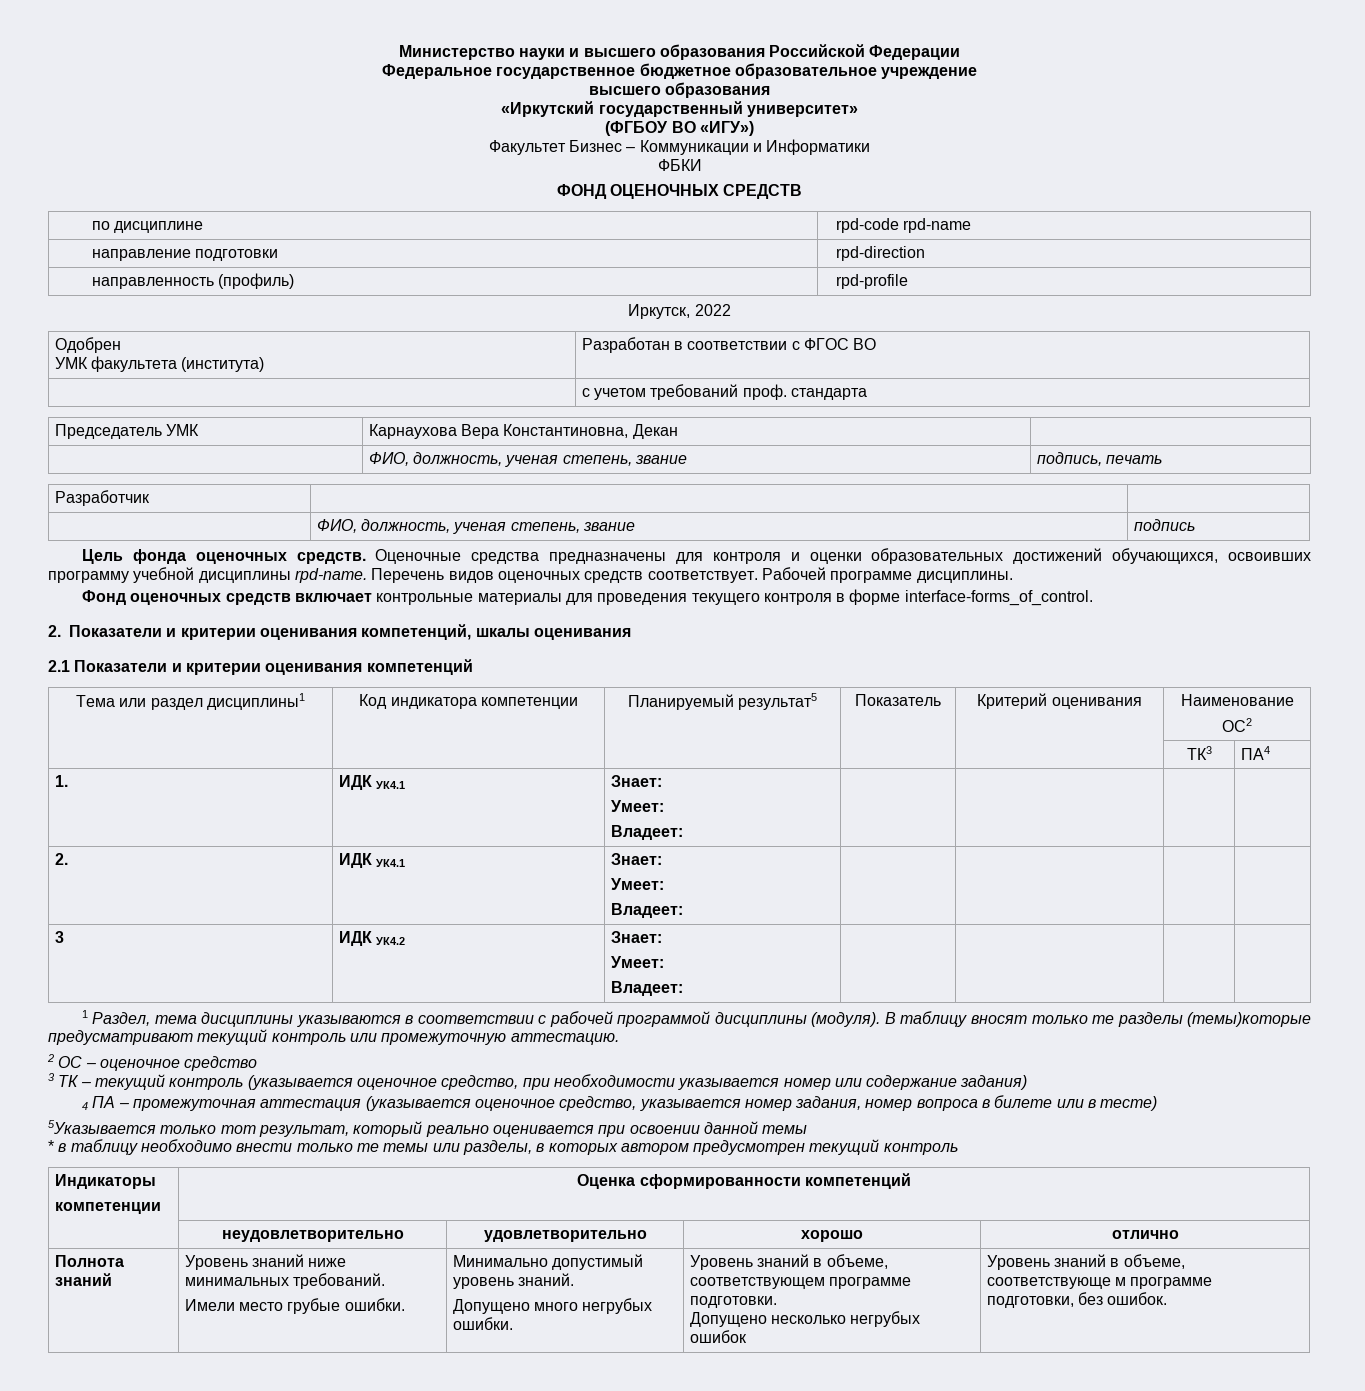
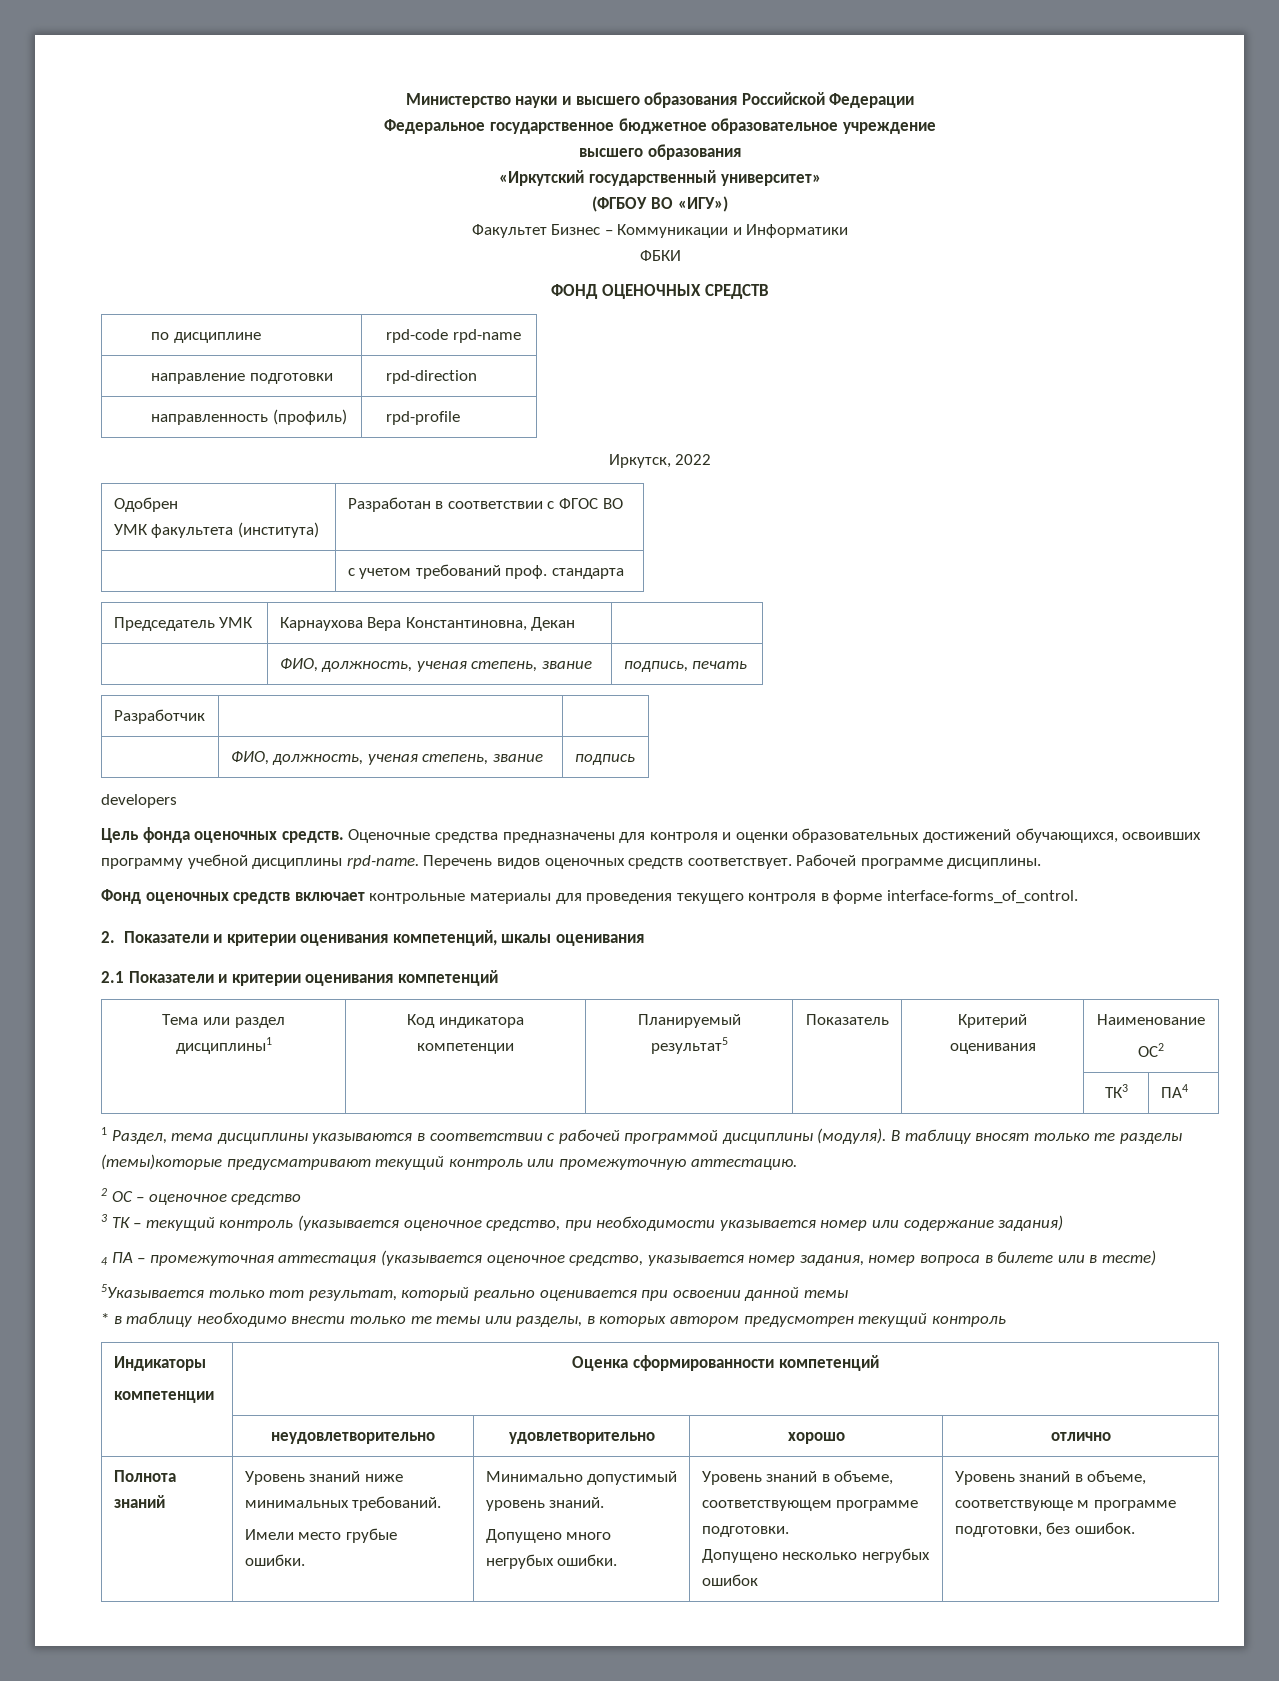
+ developers
- 1. | ИДК УК4.1 | Знает:
- Умеет:
- Владеет: | | | |
- 2. | ИДК УК4.1 | Знает:
- Умеет:
- Владеет: | | | |
- 3 | ИДК УК4.2 | Знает:
- Умеет:
- Владеет: | | | |

